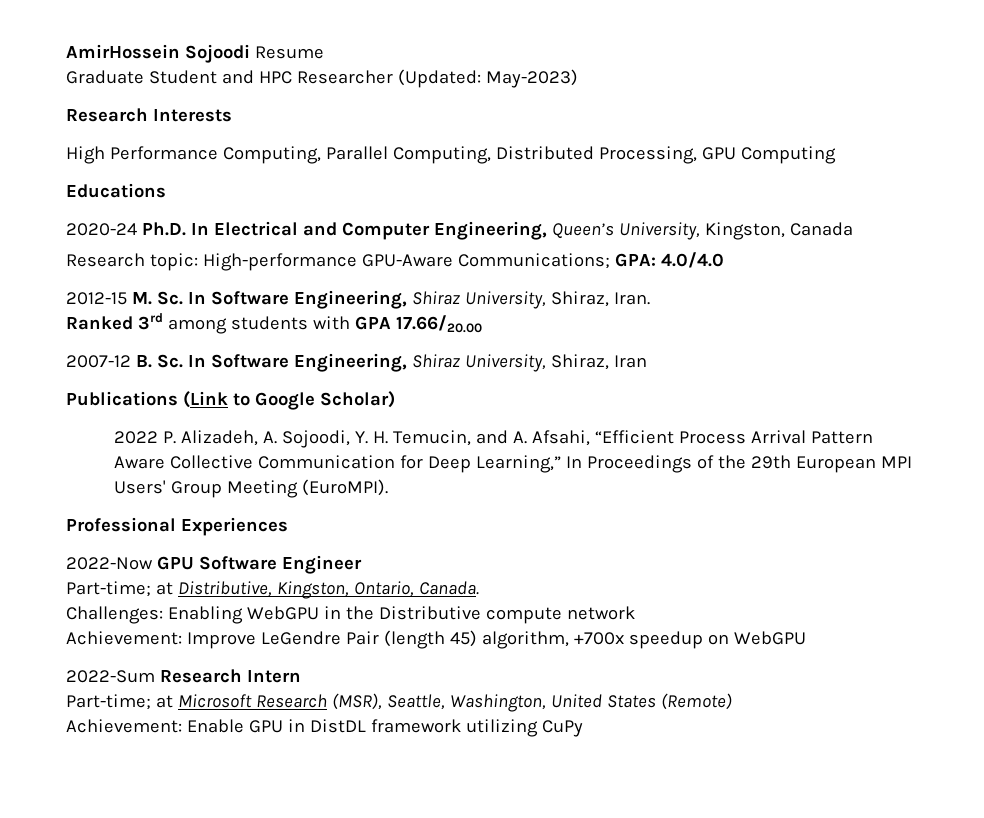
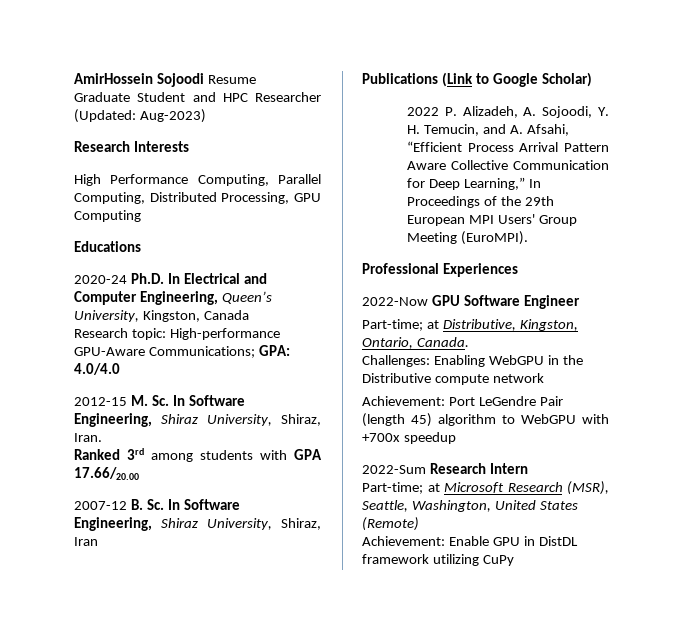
- Graduate Student and HPC Researcher (Updated: May-2023)
+ Graduate Student and HPC Researcher (Updated: Aug-2023)
- Achievement: Improve LeGendre Pair (length 45) algorithm, +700x speedup on WebGPU
+ Achievement: Port LeGendre Pair (length 45) algorithm to WebGPU with +700x speedup

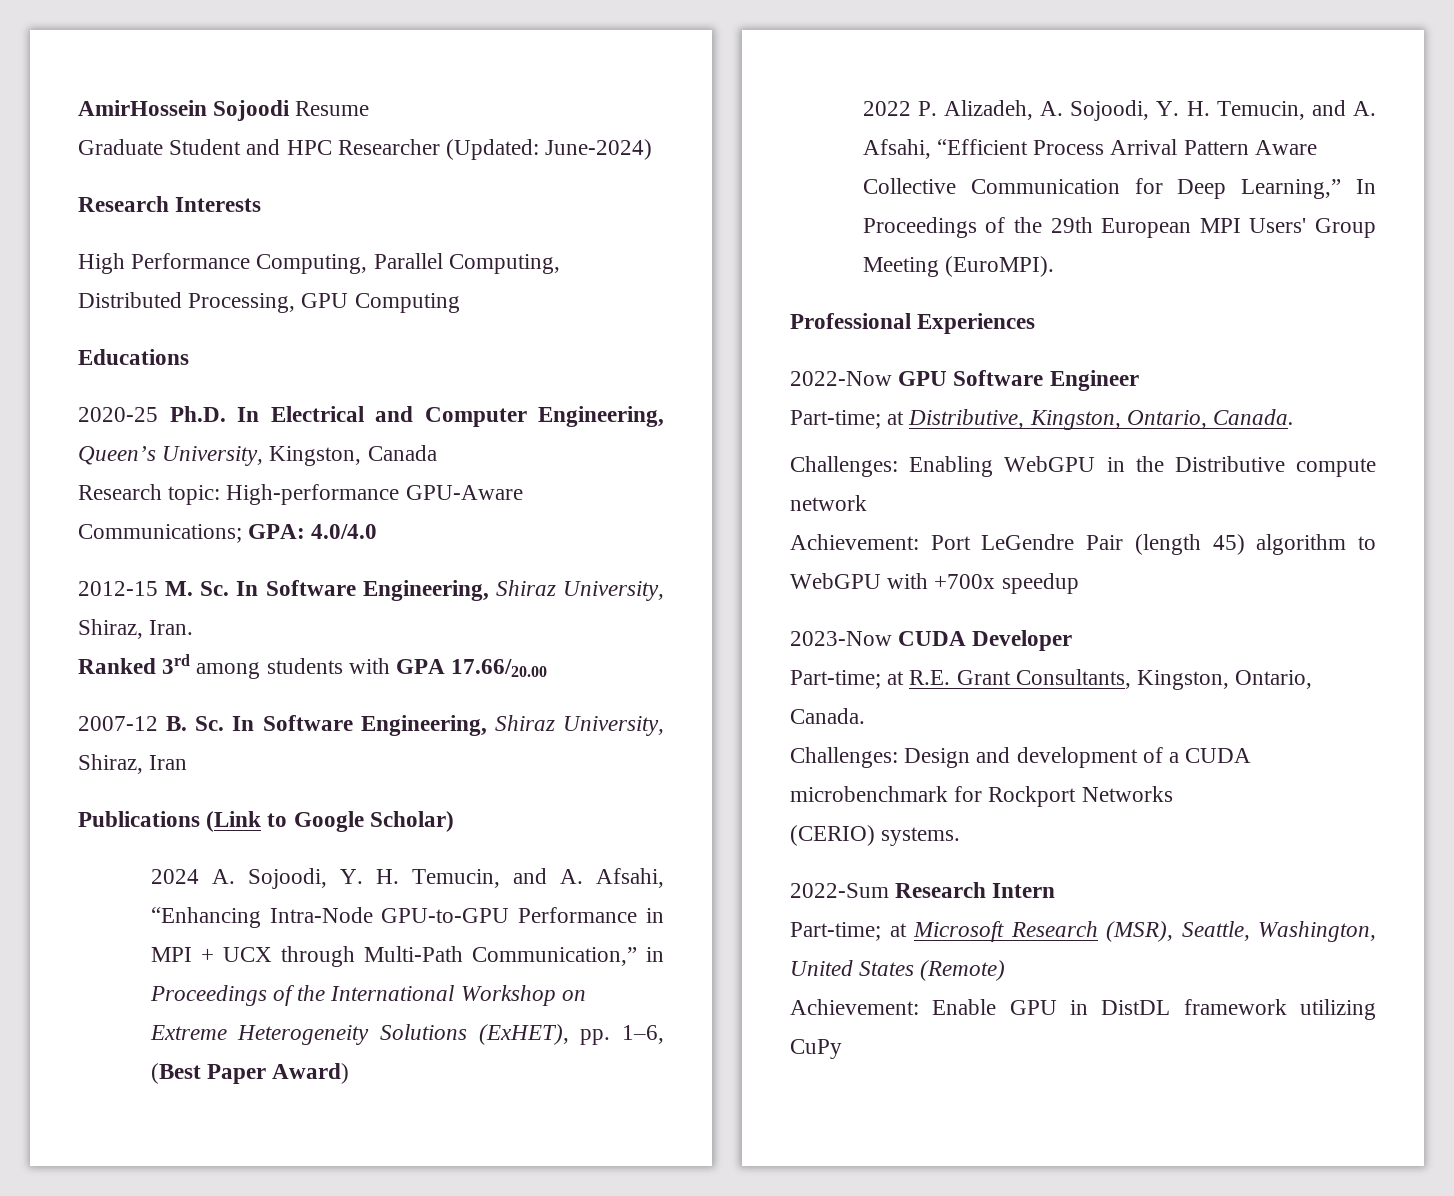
- Graduate Student and HPC Researcher (Updated: Aug-2023)
+ Graduate Student and HPC Researcher (Updated: June-2024)
- 2020-24 Ph.D. In Electrical and Computer Engineering, Queen’s University, Kingston, Canada
+ 2020-25 Ph.D. In Electrical and Computer Engineering, Queen’s University, Kingston, Canada
+ 2024 A. Sojoodi, Y. H. Temucin, and A. Afsahi, “Enhancing Intra-Node GPU-to-GPU Performance in MPI + UCX through Multi-Path Communication,” in Proceedings of the International Workshop on Extreme Heterogeneity Solutions (ExHET), pp. 1–6, (Best Paper Award)
+ 2023-Now CUDA Developer
+ Part-time; at R.E. Grant Consultants, Kingston, Ontario, Canada.
+ Challenges: Design and development of a CUDA microbenchmark for Rockport Networks
+ (CERIO) systems.

